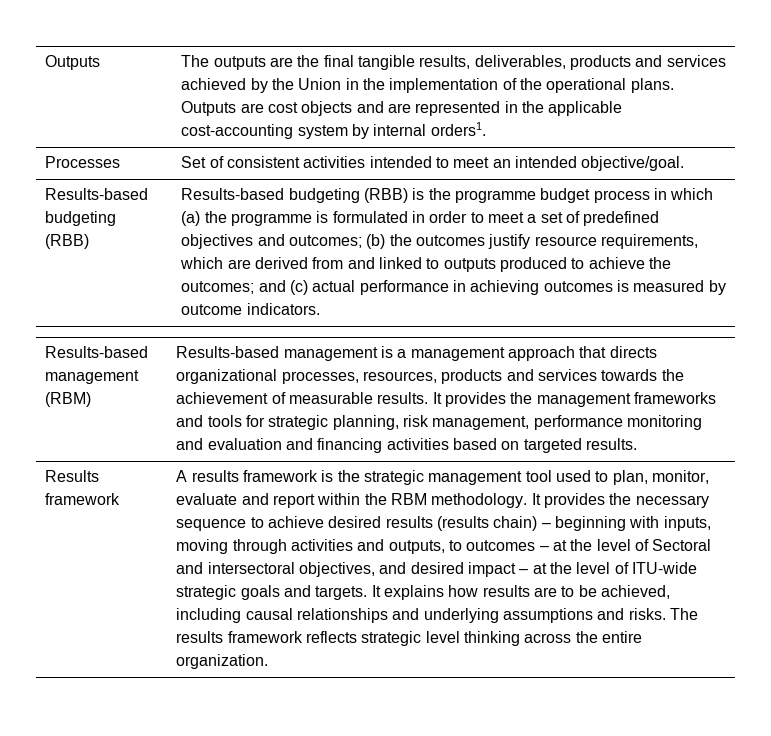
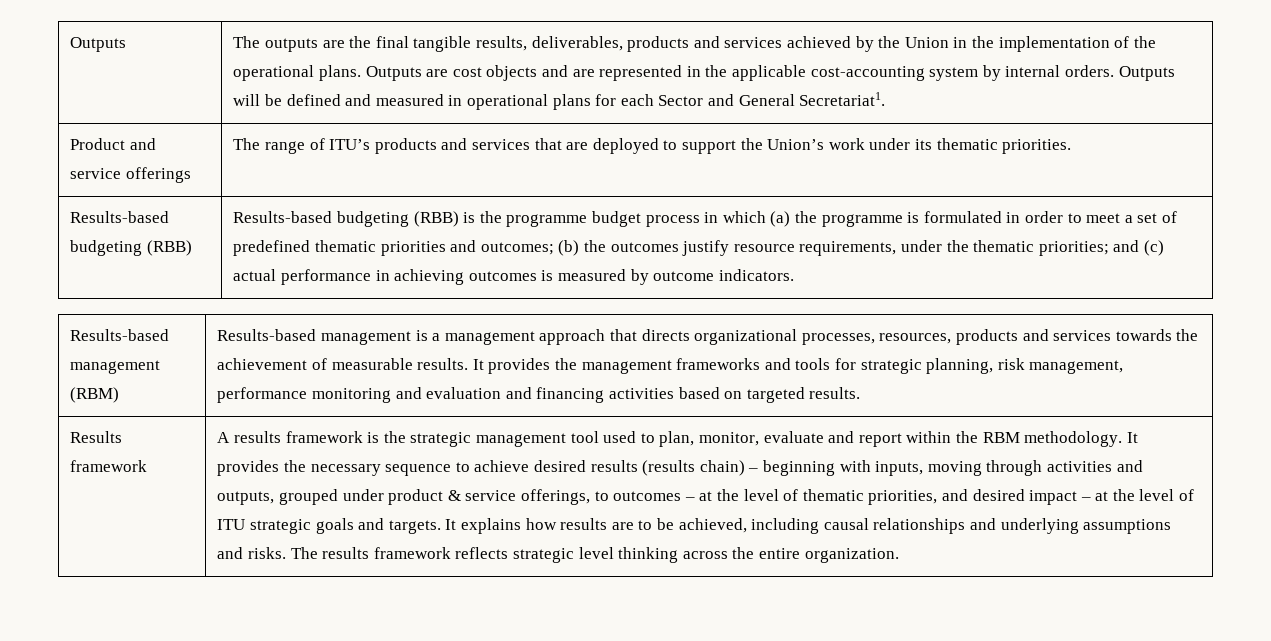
- Outputs are cost objects and are represented in the applicable cost-accounting system by internal orders1.
- Processes | Set of consistent activities intended to meet an intended objective/goal.
+ Outputs are cost objects and are represented in the applicable cost-accounting system by internal orders. Outputs will be defined and measured in operational plans for each Sector and General Secretariat1.
+ Product and service offerings | The range of ITU’s products and services that are deployed to support the Union’s work under its thematic priorities.
- Results-based budgeting (RBB) is the programme budget process in which (a) the programme is formulated in order to meet a set of predefined objectives and outcomes; (b) the outcomes justify resource requirements, which are derived from and linked to outputs produced to achieve the outcomes; and (c) actual performance in achieving outcomes is measured by outcome indicators.
+ Results-based budgeting (RBB) is the programme budget process in which (a) the programme is formulated in order to meet a set of predefined thematic priorities and outcomes; (b) the outcomes justify resource requirements, under the thematic priorities; and (c) actual performance in achieving outcomes is measured by outcome indicators.
- It provides the necessary sequence to achieve desired results (results chain) – beginning with inputs, moving through activities and outputs, to outcomes – at the level of Sectoral and intersectoral objectives, and desired impact – at the level of ITU-wide strategic goals and targets.
+ It provides the necessary sequence to achieve desired results (results chain) – beginning with inputs, moving through activities and outputs, grouped under product & service offerings, to outcomes – at the level of thematic priorities, and desired impact – at the level of ITU strategic goals and targets.

